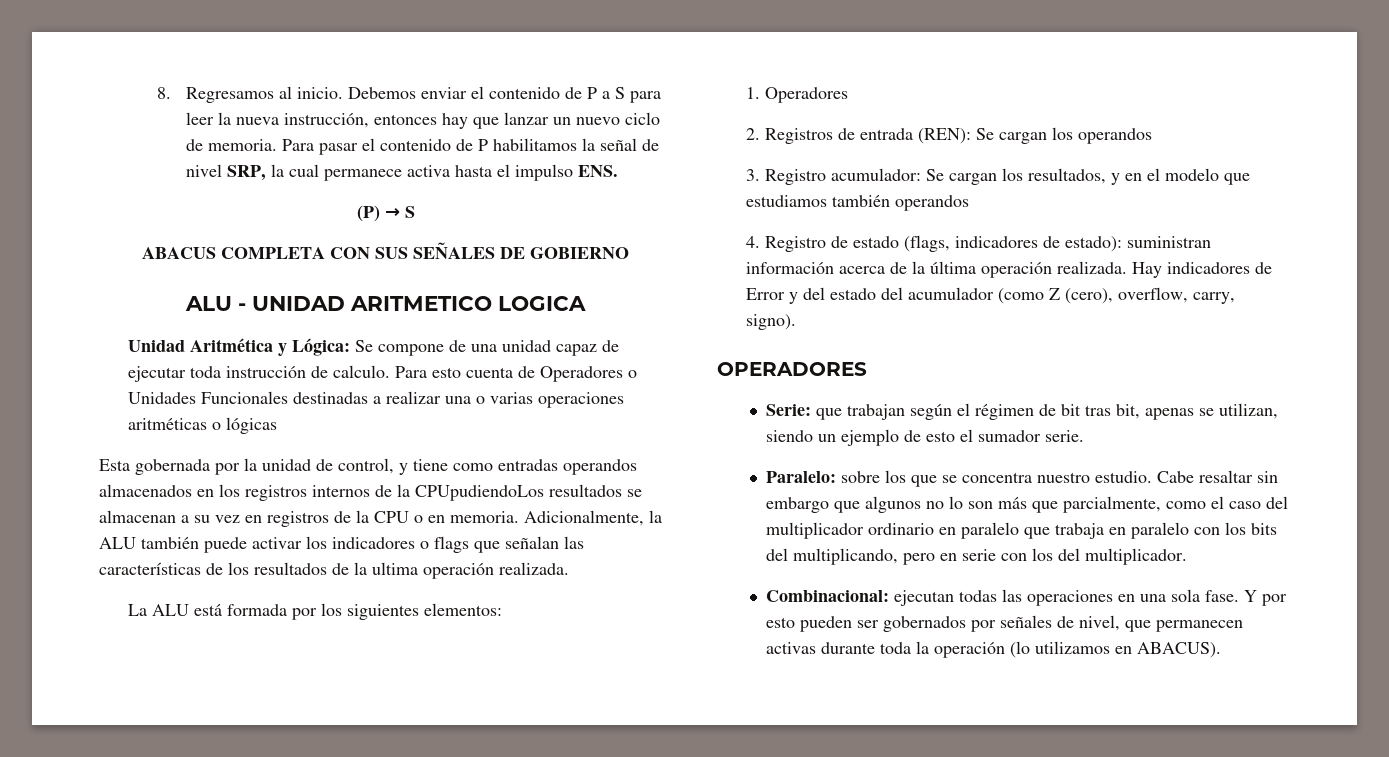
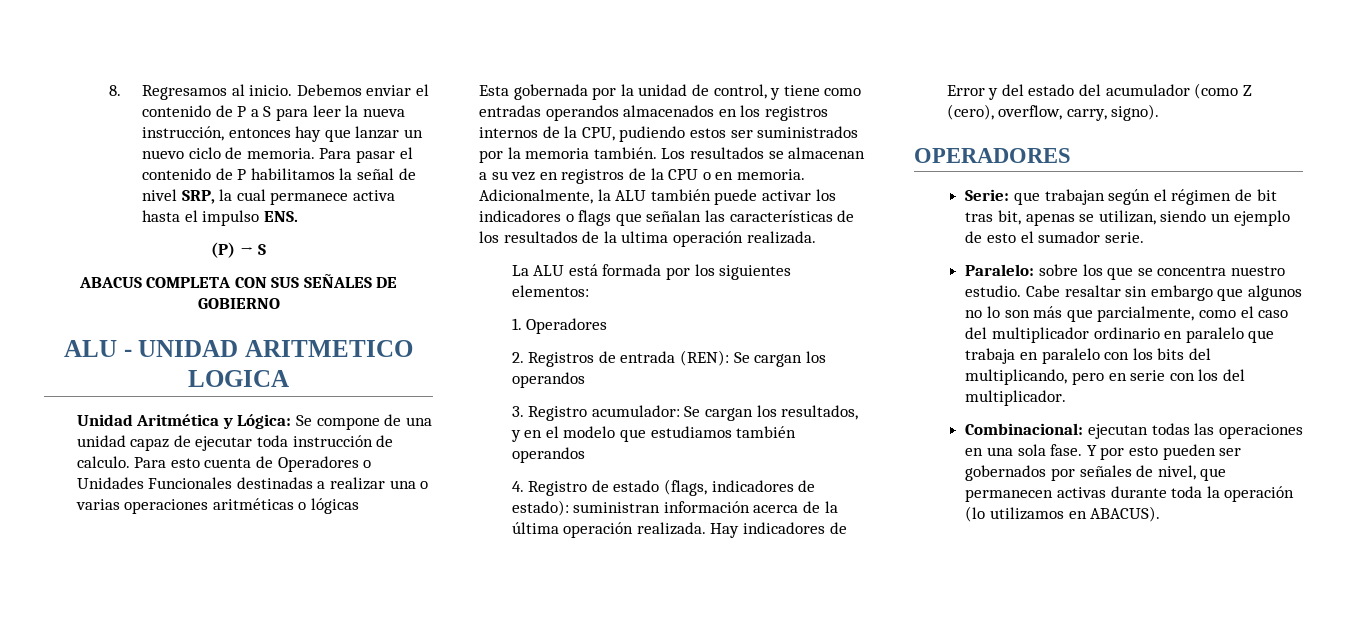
- Esta gobernada por la unidad de control, y tiene como entradas operandos almacenados en los registros internos de la CPUpudiendoLos resultados se almacenan a su vez en registros de la CPU o en memoria.
+ Esta gobernada por la unidad de control, y tiene como entradas operandos almacenados en los registros internos de la CPU, pudiendo estos ser suministrados por la memoria también. Los resultados se almacenan a su vez en registros de la CPU o en memoria.

